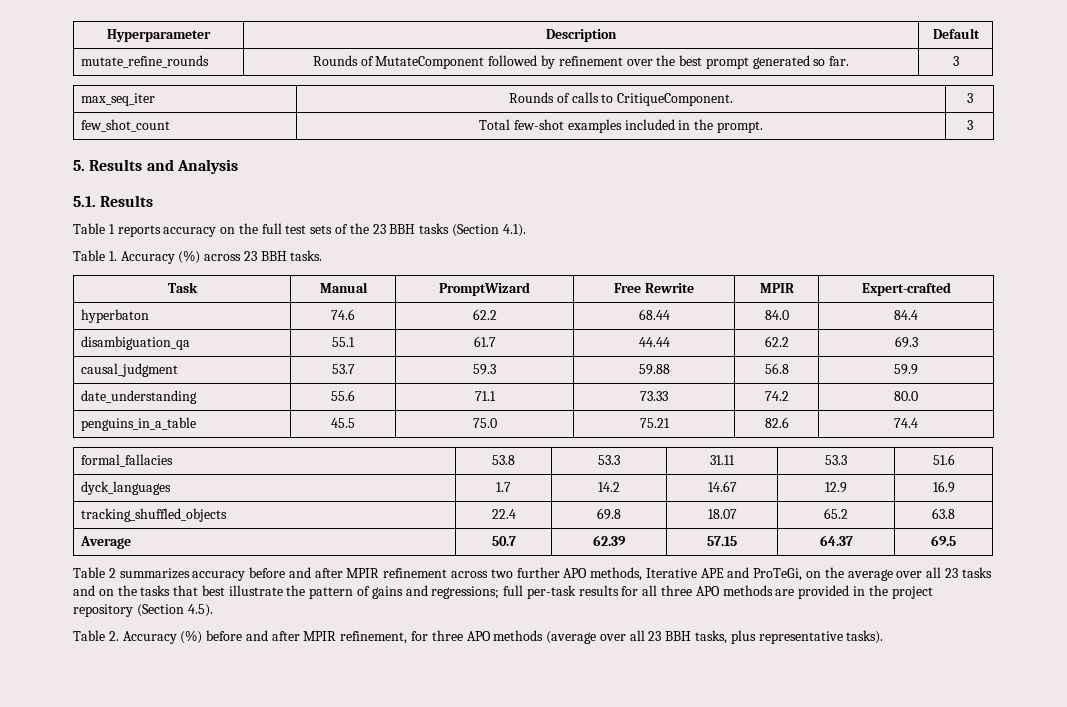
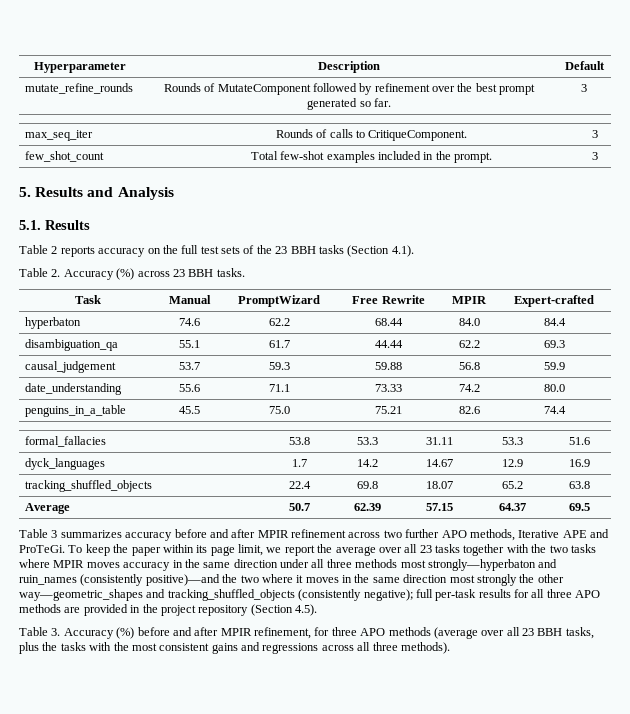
- Table 1 reports accuracy on the full test sets of the 23 BBH tasks (Section 4.1).
+ Table 2 reports accuracy on the full test sets of the 23 BBH tasks (Section 4.1).
- Table 1. Accuracy (%) across 23 BBH tasks.
+ Table 2. Accuracy (%) across 23 BBH tasks.
- causal_judgment | 53.7 | 59.3 | 59.88 | 56.8 | 59.9
+ causal_judgement | 53.7 | 59.3 | 59.88 | 56.8 | 59.9
- Table 2 summarizes accuracy before and after MPIR refinement across two further APO methods, Iterative APE and ProTeGi, on the average over all 23 tasks and on the tasks that best illustrate the pattern of gains and regressions; full per-task results for all three APO methods are provided in the project repository (Section 4.5).
+ Table 3 summarizes accuracy before and after MPIR refinement across two further APO methods, Iterative APE and ProTeGi. To keep the paper within its page limit, we report the average over all 23 tasks together with the two tasks where MPIR moves accuracy in the same direction under all three methods most strongly—hyperbaton and ruin_names (consistently positive)—and the two where it moves in the same direction most strongly the other way—geometric_shapes and tracking_shuffled_objects (consistently negative); full per-task results for all three APO methods are provided in the project repository (Section 4.5).
- Table 2. Accuracy (%) before and after MPIR refinement, for three APO methods (average over all 23 BBH tasks, plus representative tasks).
+ Table 3. Accuracy (%) before and after MPIR refinement, for three APO methods (average over all 23 BBH tasks, plus the tasks with the most consistent gains and regressions across all three methods).

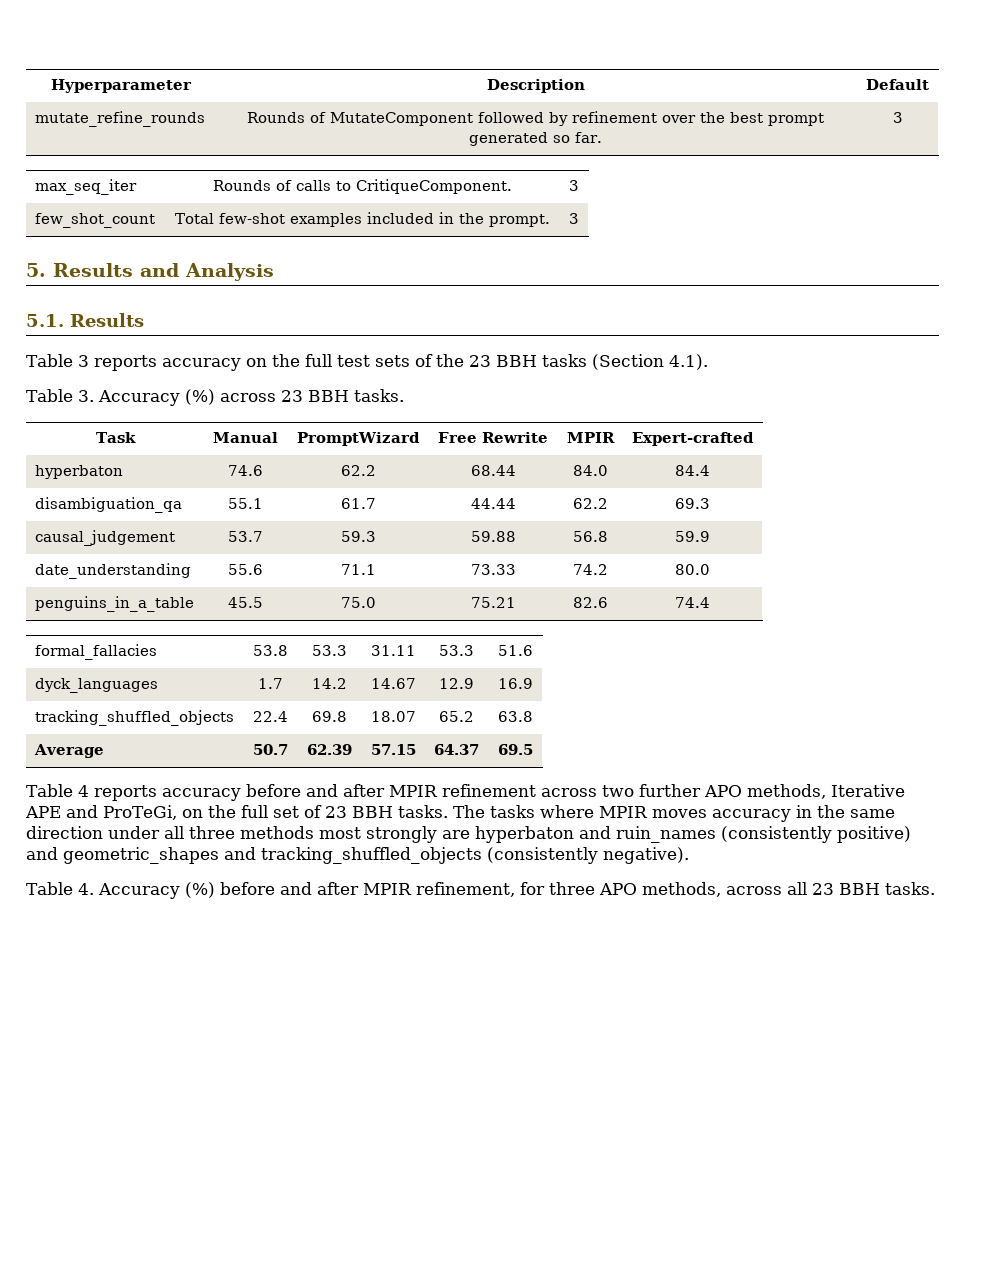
- Table 2 reports accuracy on the full test sets of the 23 BBH tasks (Section 4.1).
+ Table 3 reports accuracy on the full test sets of the 23 BBH tasks (Section 4.1).
- Table 2. Accuracy (%) across 23 BBH tasks.
+ Table 3. Accuracy (%) across 23 BBH tasks.
- Table 3 summarizes accuracy before and after MPIR refinement across two further APO methods, Iterative APE and ProTeGi. To keep the paper within its page limit, we report the average over all 23 tasks together with the two tasks where MPIR moves accuracy in the same direction under all three methods most strongly—hyperbaton and ruin_names (consistently positive)—and the two where it moves in the same direction most strongly the other way—geometric_shapes and tracking_shuffled_objects (consistently negative); full per-task results for all three APO methods are provided in the project repository (Section 4.5).
- Table 3. Accuracy (%) before and after MPIR refinement, for three APO methods (average over all 23 BBH tasks, plus the tasks with the most consistent gains and regressions across all three methods).
+ Table 4 reports accuracy before and after MPIR refinement across two further APO methods, Iterative APE and ProTeGi, on the full set of 23 BBH tasks. The tasks where MPIR moves accuracy in the same direction under all three methods most strongly are hyperbaton and ruin_names (consistently positive) and geometric_shapes and tracking_shuffled_objects (consistently negative).
+ Table 4. Accuracy (%) before and after MPIR refinement, for three APO methods, across all 23 BBH tasks.

